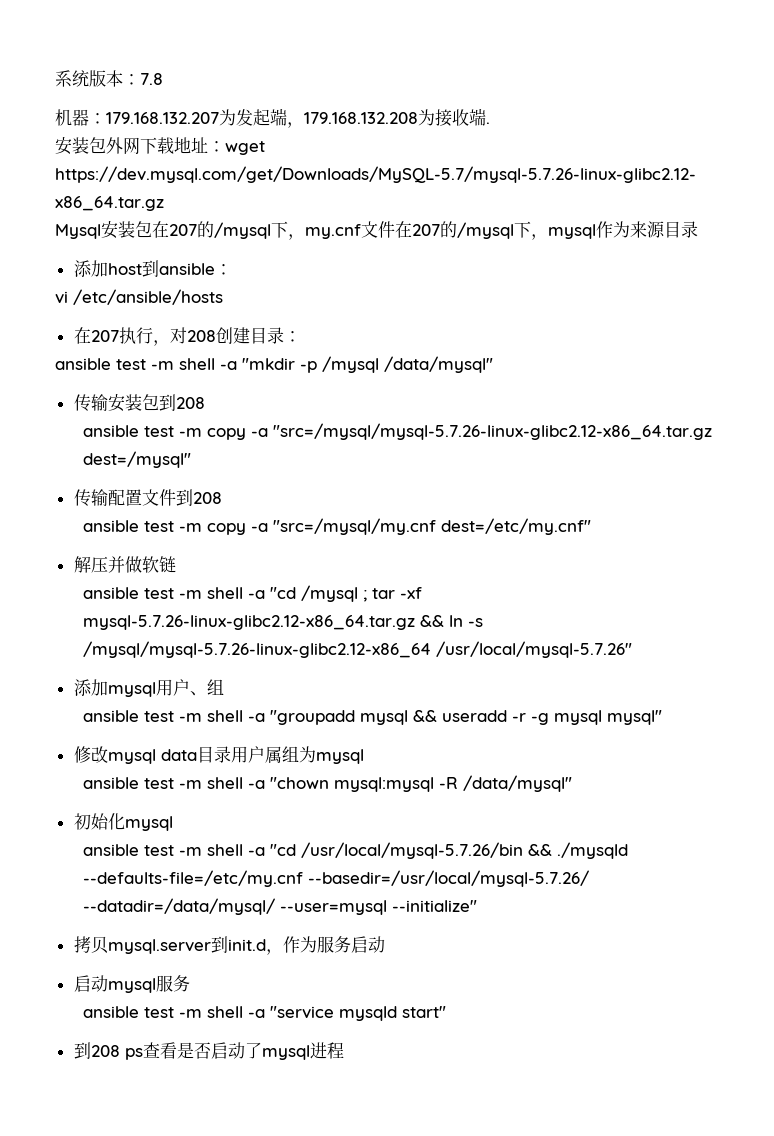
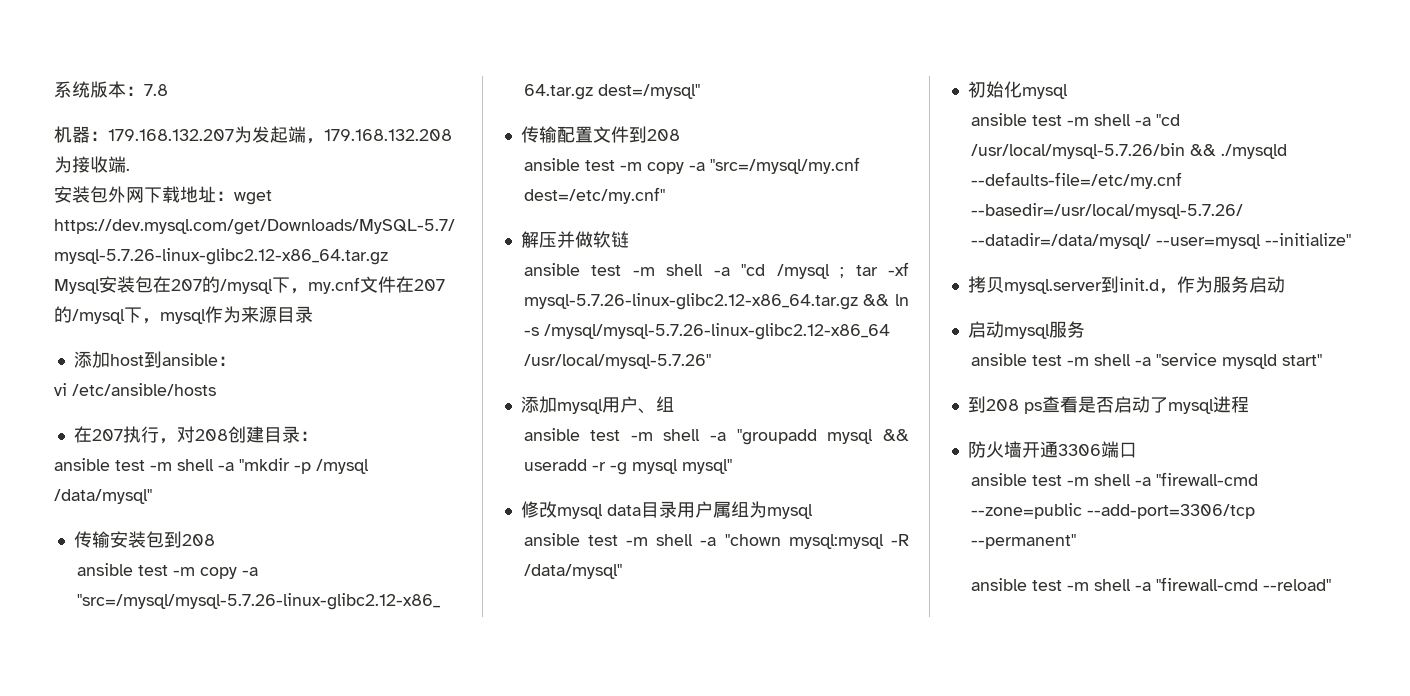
+ 防火墙开通3306端口
+ ansible test -m shell -a "firewall-cmd --zone=public --add-port=3306/tcp --permanent"
+ ansible test -m shell -a "firewall-cmd --reload"

